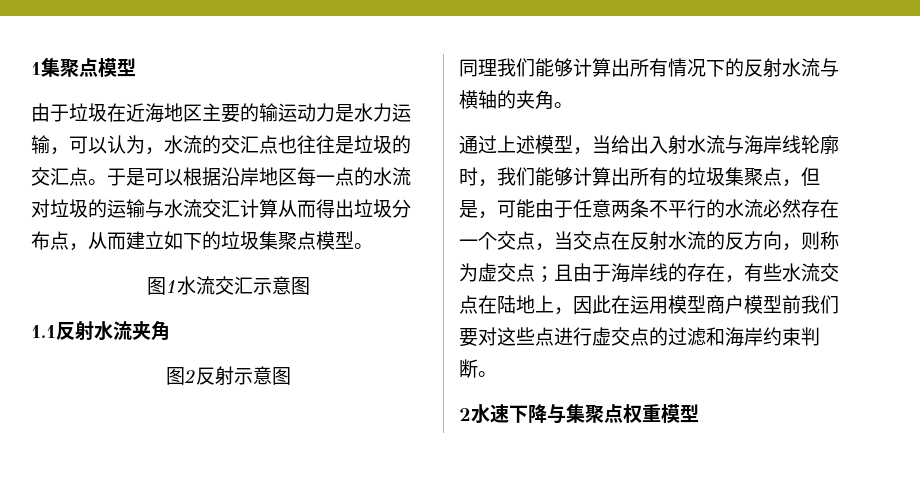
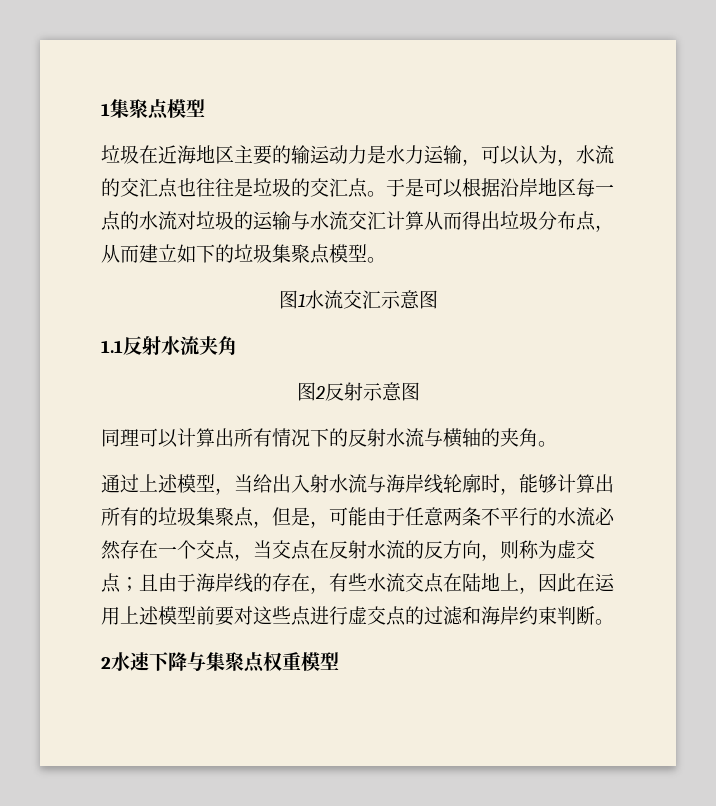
- 由于垃圾在近海地区主要的输运动力是水力运输，可以认为，水流的交汇点也往往是垃圾的交汇点。
+ 垃圾在近海地区主要的输运动力是水力运输，可以认为，水流的交汇点也往往是垃圾的交汇点。
- 同理我们能够计算出所有情况下的反射水流与横轴的夹角。
+ 同理可以计算出所有情况下的反射水流与横轴的夹角。
- 通过上述模型，当给出入射水流与海岸线轮廓时，我们能够计算出所有的垃圾集聚点，但是，可能由于任意两条不平行的水流必然存在一个交点，当交点在反射水流的反方向，则称为虚交点；
+ 通过上述模型，当给出入射水流与海岸线轮廓时，能够计算出所有的垃圾集聚点，但是，可能由于任意两条不平行的水流必然存在一个交点，当交点在反射水流的反方向，则称为虚交点；
- 且由于海岸线的存在，有些水流交点在陆地上，因此在运用模型商户模型前我们要对这些点进行虚交点的过滤和海岸约束判断。
+ 且由于海岸线的存在，有些水流交点在陆地上，因此在运用上述模型前要对这些点进行虚交点的过滤和海岸约束判断。

